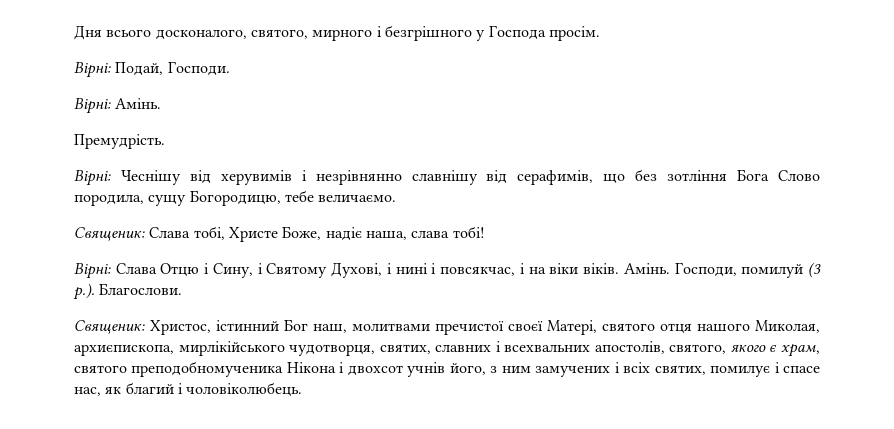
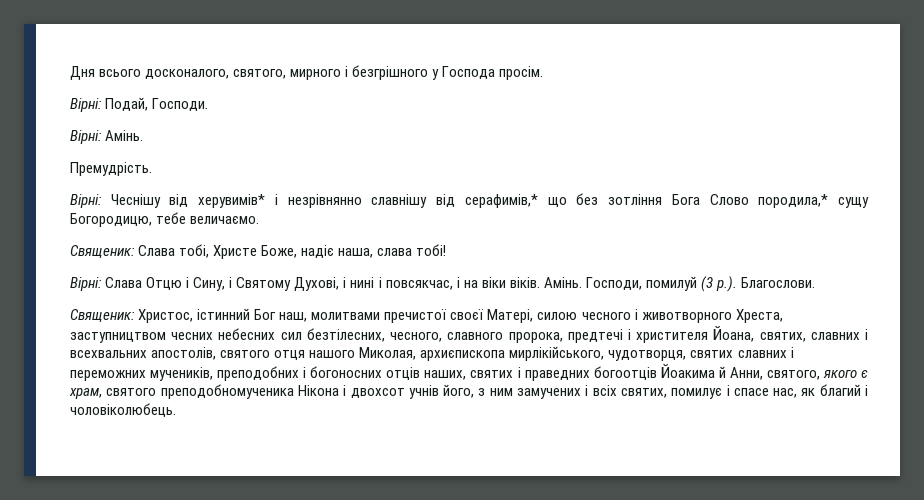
- Вірні: Чеснішу від херувимів і незрівнянно славнішу від серафимів, що без зотління Бога Слово породила, сущу Богородицю, тебе величаємо.
+ Вірні: Чеснішу від херувимів* і незрівнянно славнішу від серафимів,* що без зотління Бога Слово породила,* сущу Богородицю, тебе величаємо.
- Священик: Христос, істинний Бог наш, молитвами пречистої своєї Матері, святого отця нашого Миколая, архиєпископа, мирлікійського чудотворця, святих, славних і всехвальних апостолів, святого, якого є храм, святого преподобномученика Нікона і двохсот учнів його, з ним замучених і всіх святих, помилує і спасе нас, як благий і чоловіколюбець.
+ Священик: Христос, істинний Бог наш, молитвами пречистої своєї Матері, силою чесного і животворного Хреста, заступництвом чесних небесних сил безтілесних, чесного, славного пророка, предтечі і христителя Йоана, святих, славних і всехвальних апостолів, святого отця нашого Миколая, архиєпископа мирлікійського, чудотворця, святих славних і переможних мучеників, преподобних і богоносних отців наших, святих і праведних богоотців Йоакима й Анни, святого, якого є храм, святого преподобномученика Нікона і двохсот учнів його, з ним замучених і всіх святих, помилує і спасе нас, як благий і чоловіколюбець.

